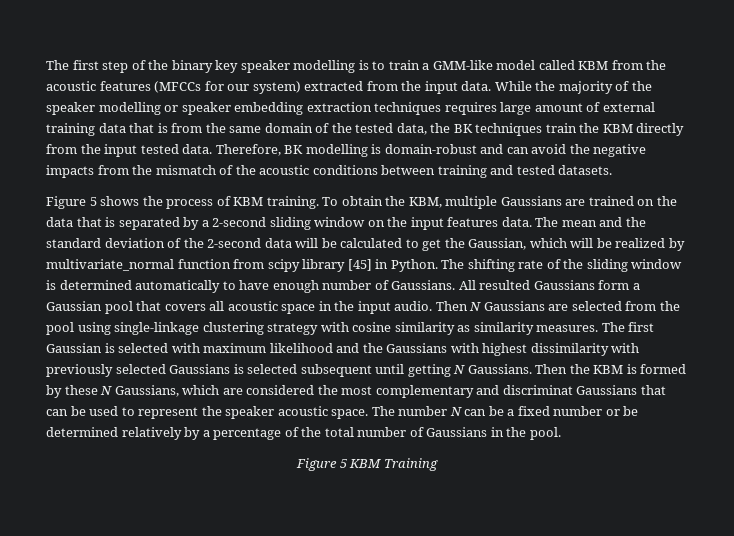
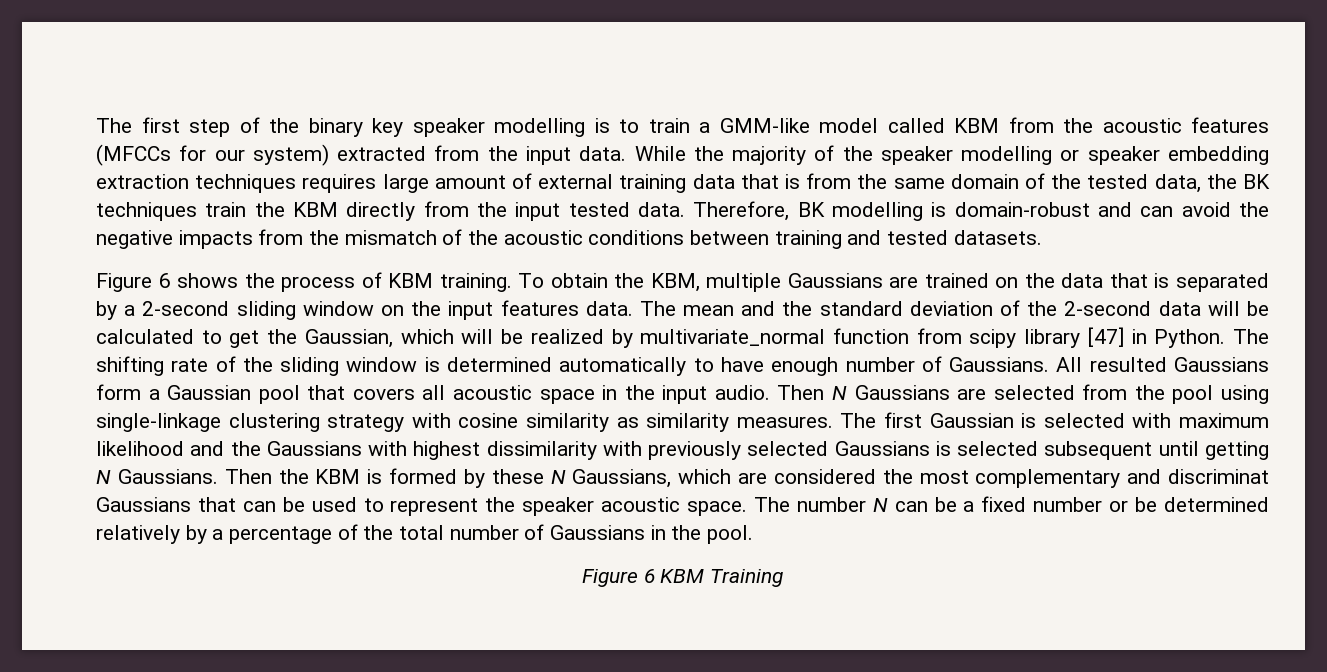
- Figure 5 shows the process of KBM training.
+ Figure 6 shows the process of KBM training.
- The mean and the standard deviation of the 2-second data will be calculated to get the Gaussian, which will be realized by multivariate_normal function from scipy library [45] in Python.
+ The mean and the standard deviation of the 2-second data will be calculated to get the Gaussian, which will be realized by multivariate_normal function from scipy library [47] in Python.
- Figure 5 KBM Training
+ Figure 6 KBM Training

